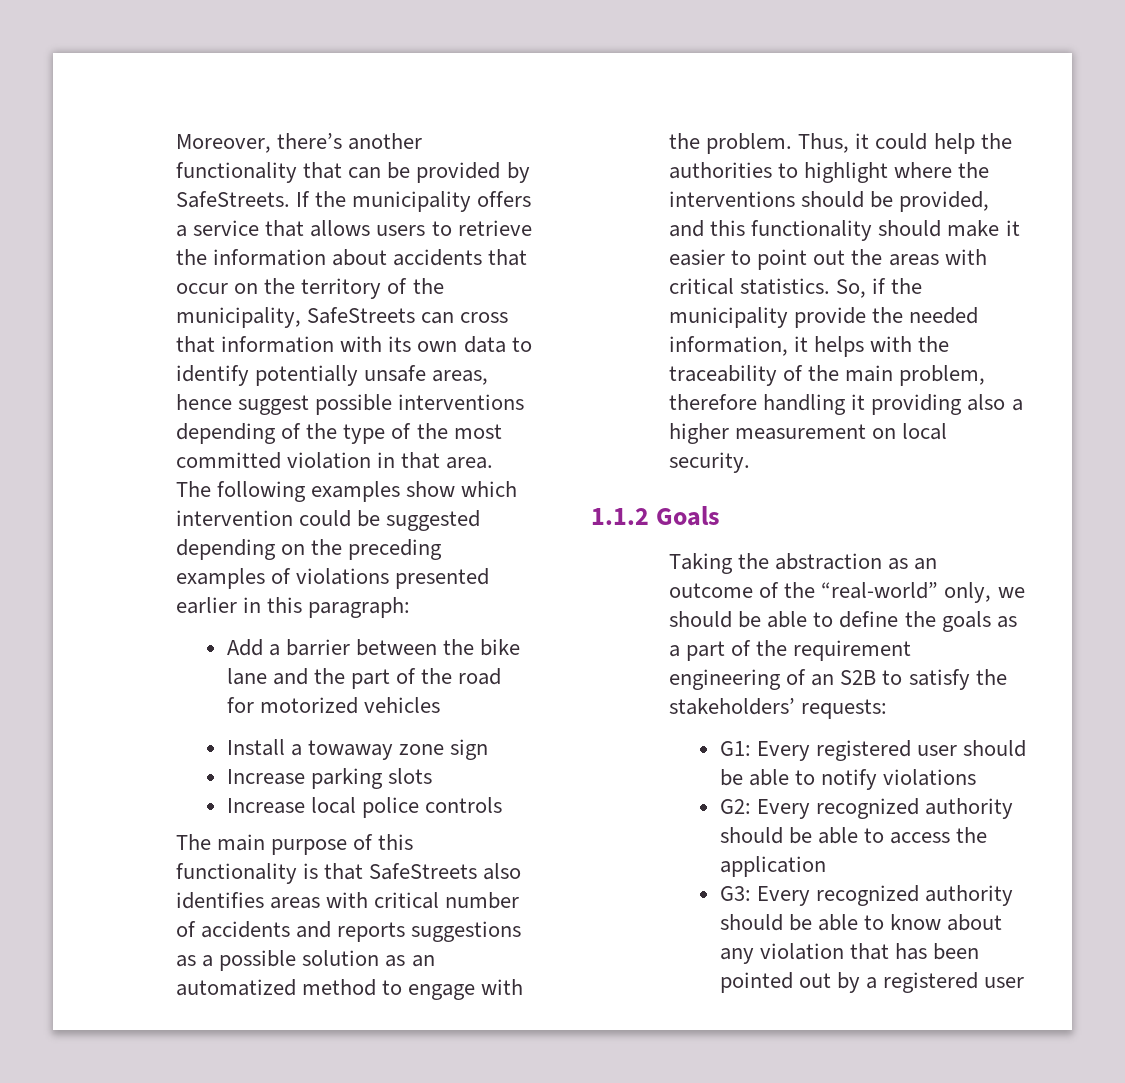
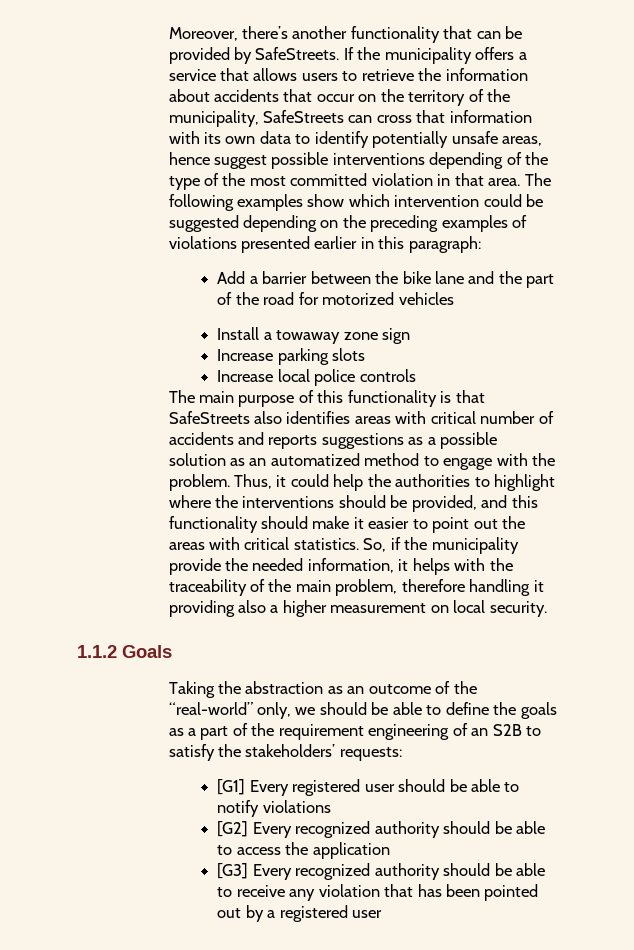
- G1: Every registered user should be able to notify violations
+ [G1] Every registered user should be able to notify violations
- G2: Every recognized authority should be able to access the application
+ [G2] Every recognized authority should be able to access the application
- G3: Every recognized authority should be able to know about any violation that has been pointed out by a registered user
+ [G3] Every recognized authority should be able to receive any violation that has been pointed out by a registered user

